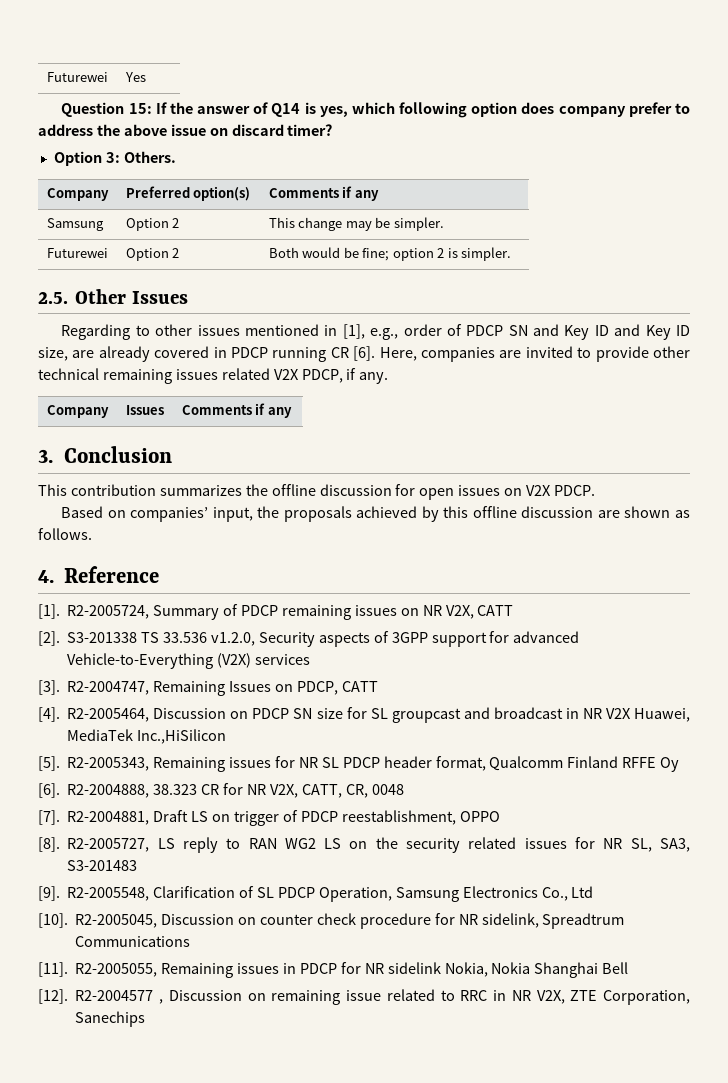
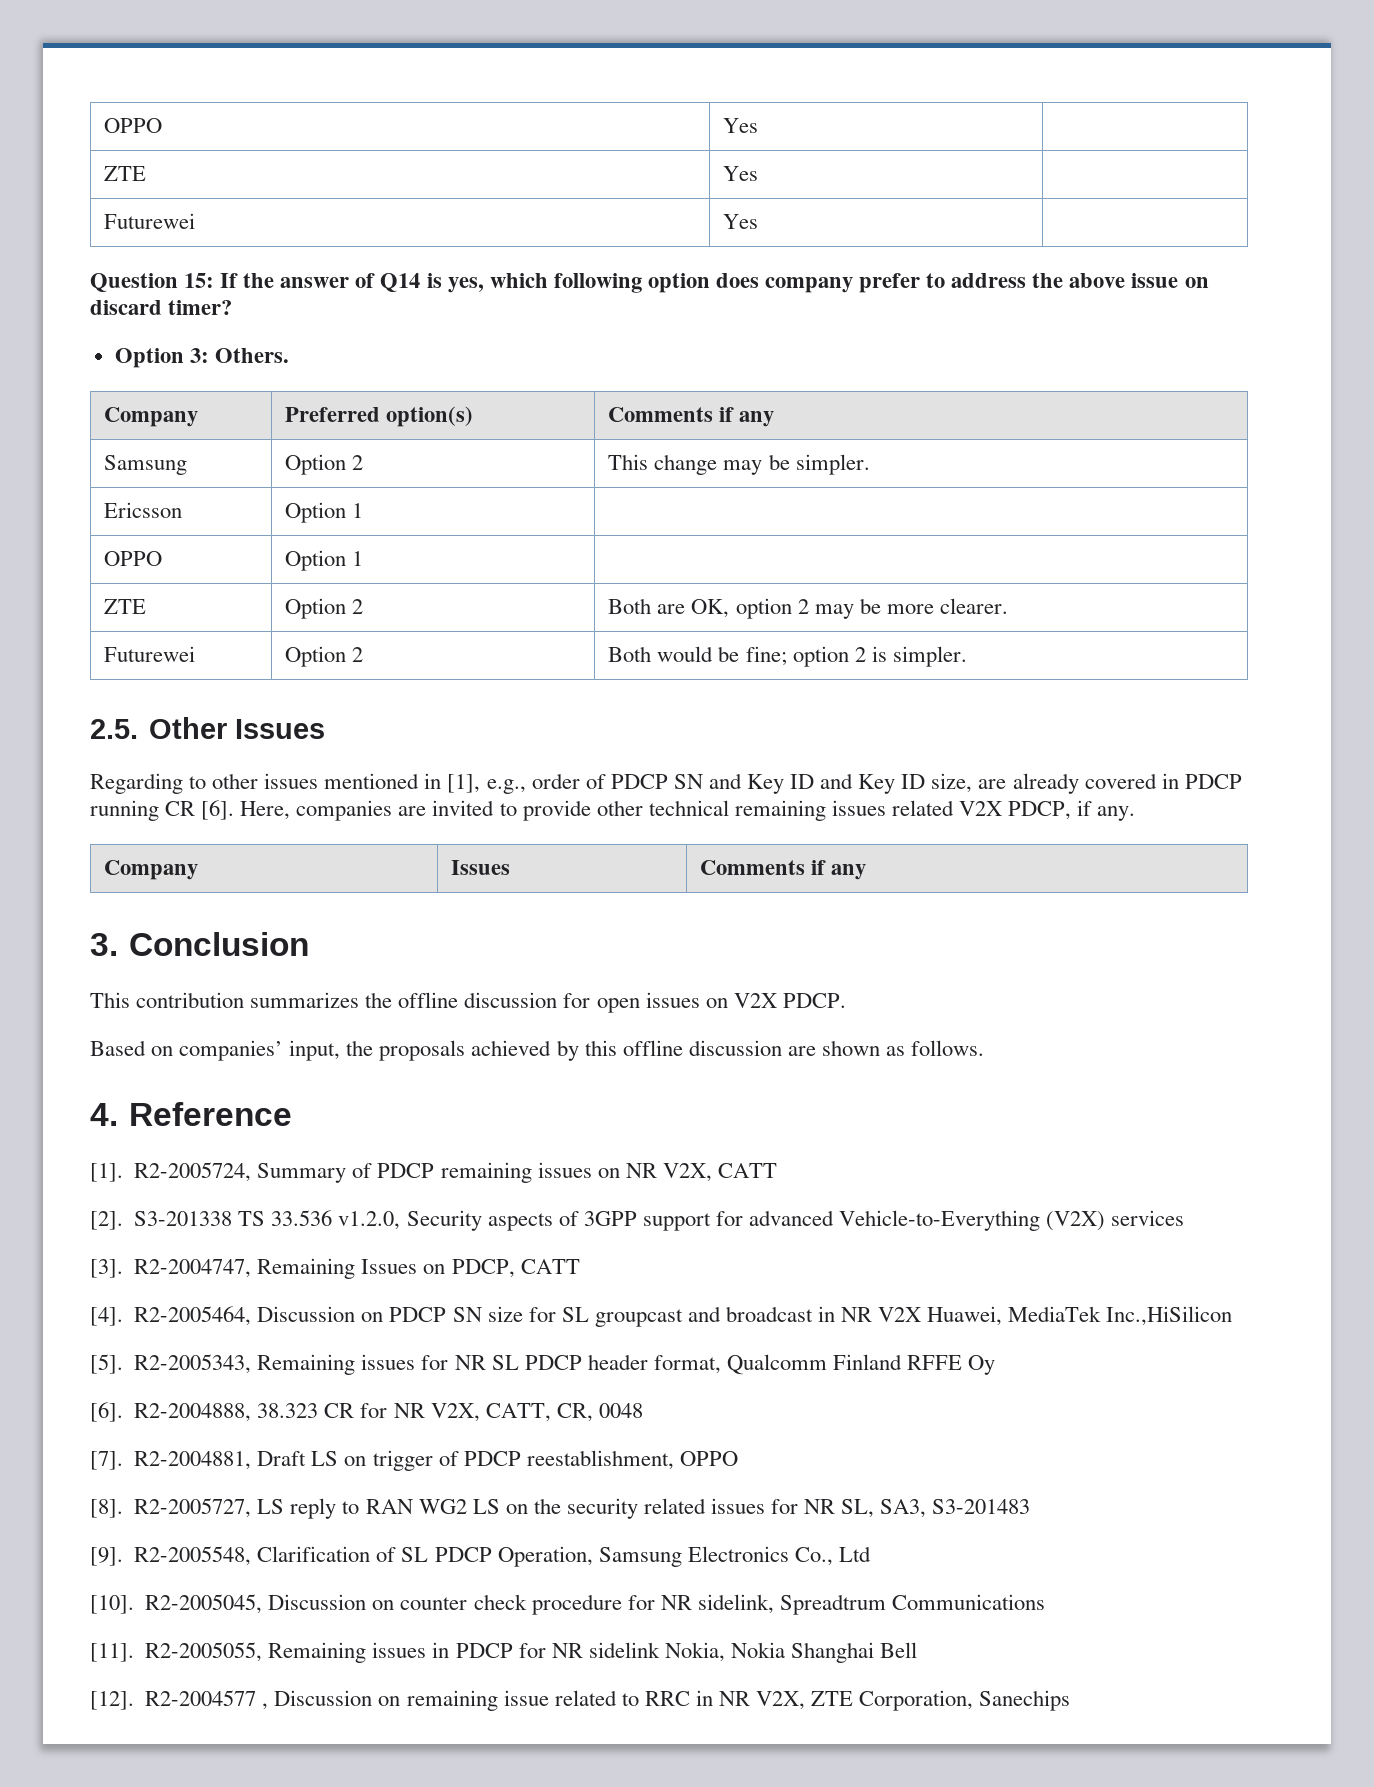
+ OPPO | Yes |
+ ZTE | Yes |
+ Ericsson | Option 1 |
+ OPPO | Option 1 |
+ ZTE | Option 2 | Both are OK, option 2 may be more clearer.

